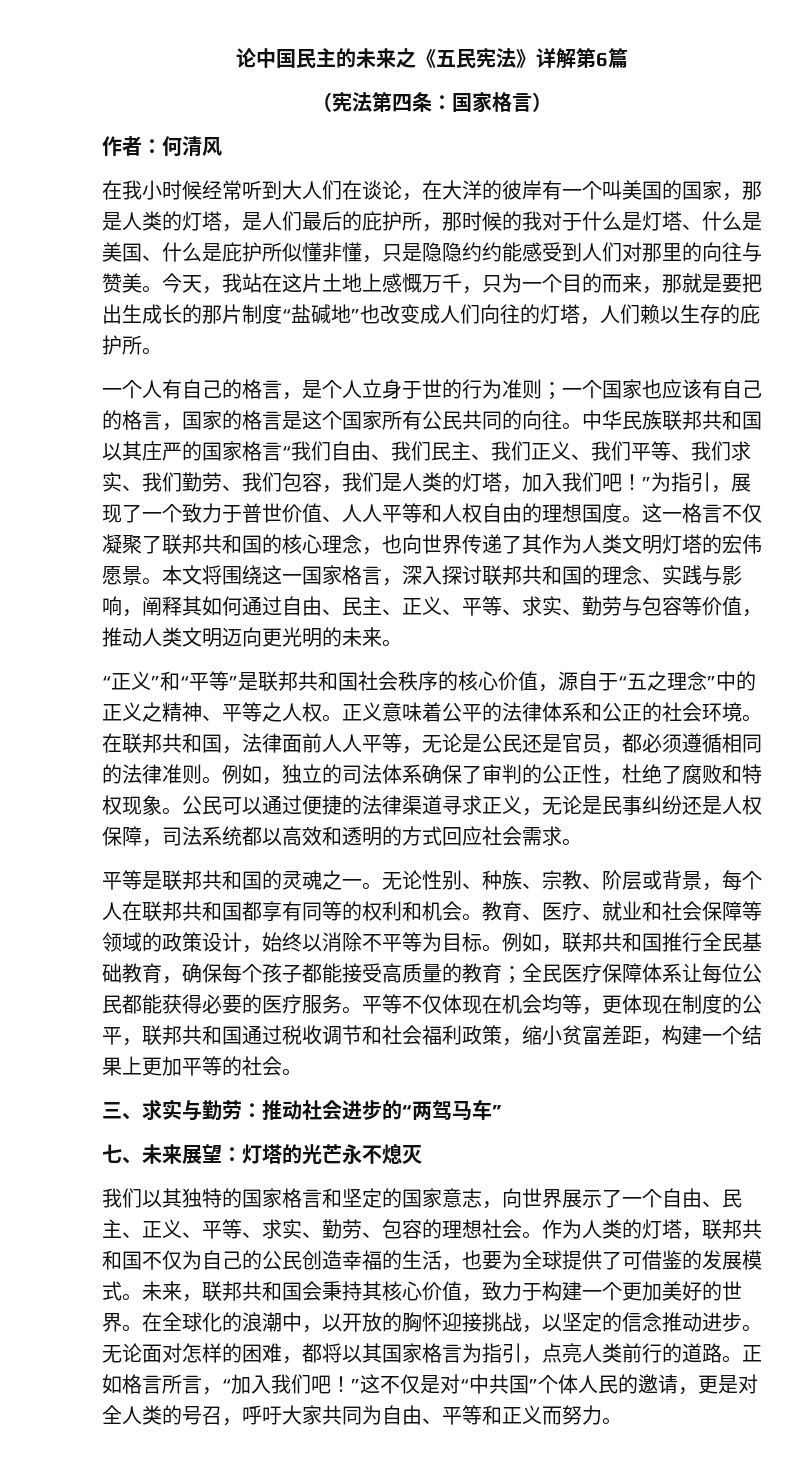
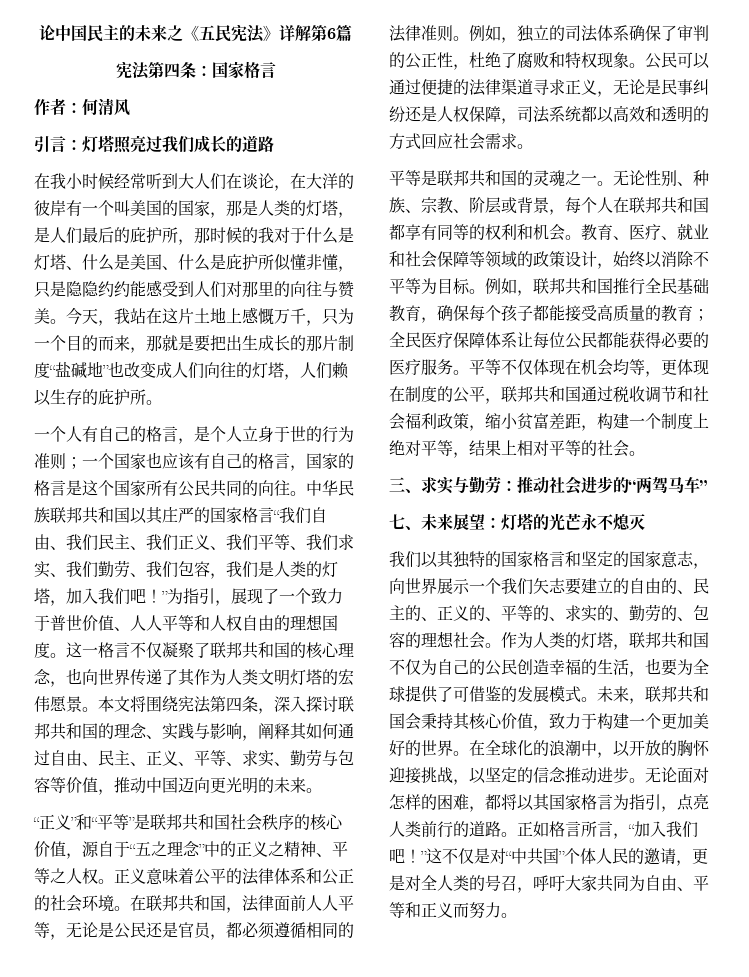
- （宪法第四条：国家格言）
+ 宪法第四条：国家格言
+ 引言：灯塔照亮过我们成长的道路
- 本文将围绕这一国家格言，深入探讨联邦共和国的理念、实践与影响，阐释其如何通过自由、民主、正义、平等、求实、勤劳与包容等价值，推动人类文明迈向更光明的未来。
+ 本文将围绕宪法第四条，深入探讨联邦共和国的理念、实践与影响，阐释其如何通过自由、民主、正义、平等、求实、勤劳与包容等价值，推动中国迈向更光明的未来。
- 平等不仅体现在机会均等，更体现在制度的公平，联邦共和国通过税收调节和社会福利政策，缩小贫富差距，构建一个结果上更加平等的社会。
+ 平等不仅体现在机会均等，更体现在制度的公平，联邦共和国通过税收调节和社会福利政策，缩小贫富差距，构建一个制度上绝对平等，结果上相对平等的社会。
- 我们以其独特的国家格言和坚定的国家意志，向世界展示了一个自由、民主、正义、平等、求实、勤劳、包容的理想社会。
+ 我们以其独特的国家格言和坚定的国家意志，向世界展示一个我们矢志要建立的自由的、民主的、正义的、平等的、求实的、勤劳的、包容的理想社会。

